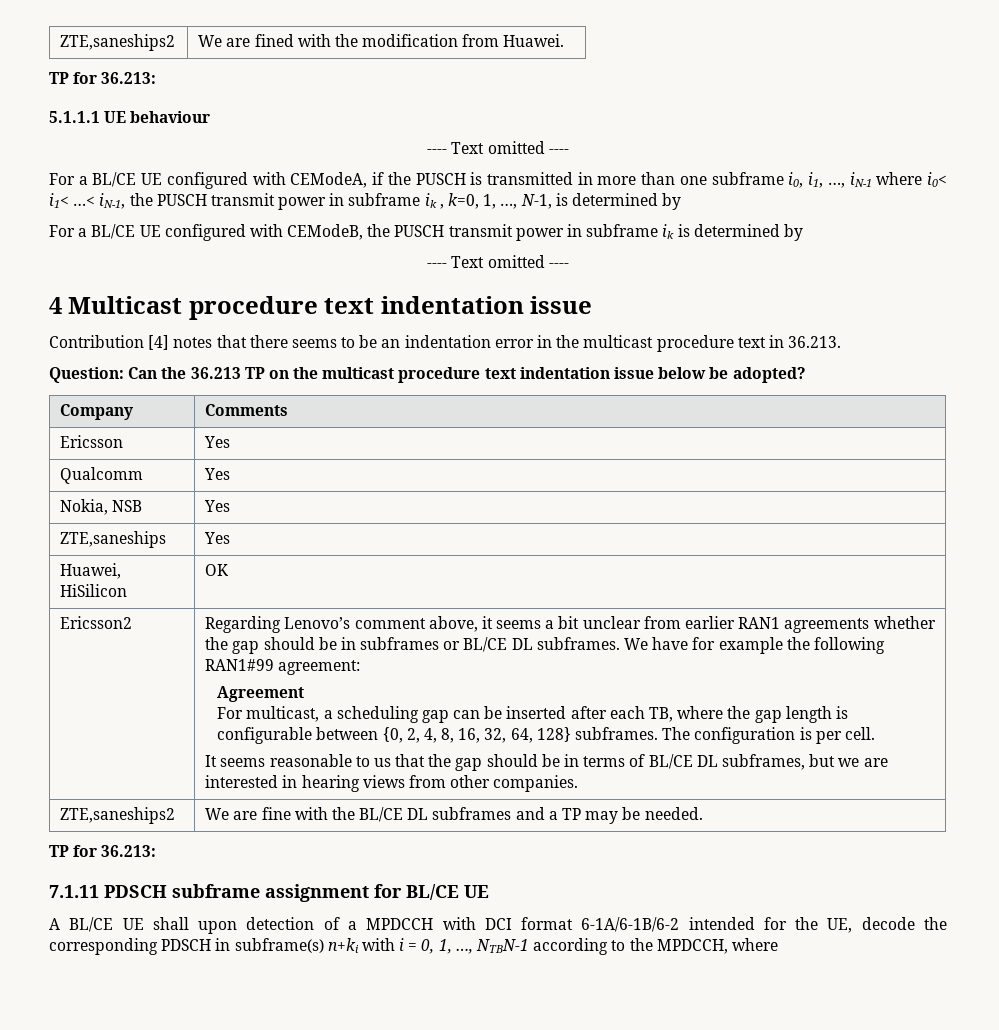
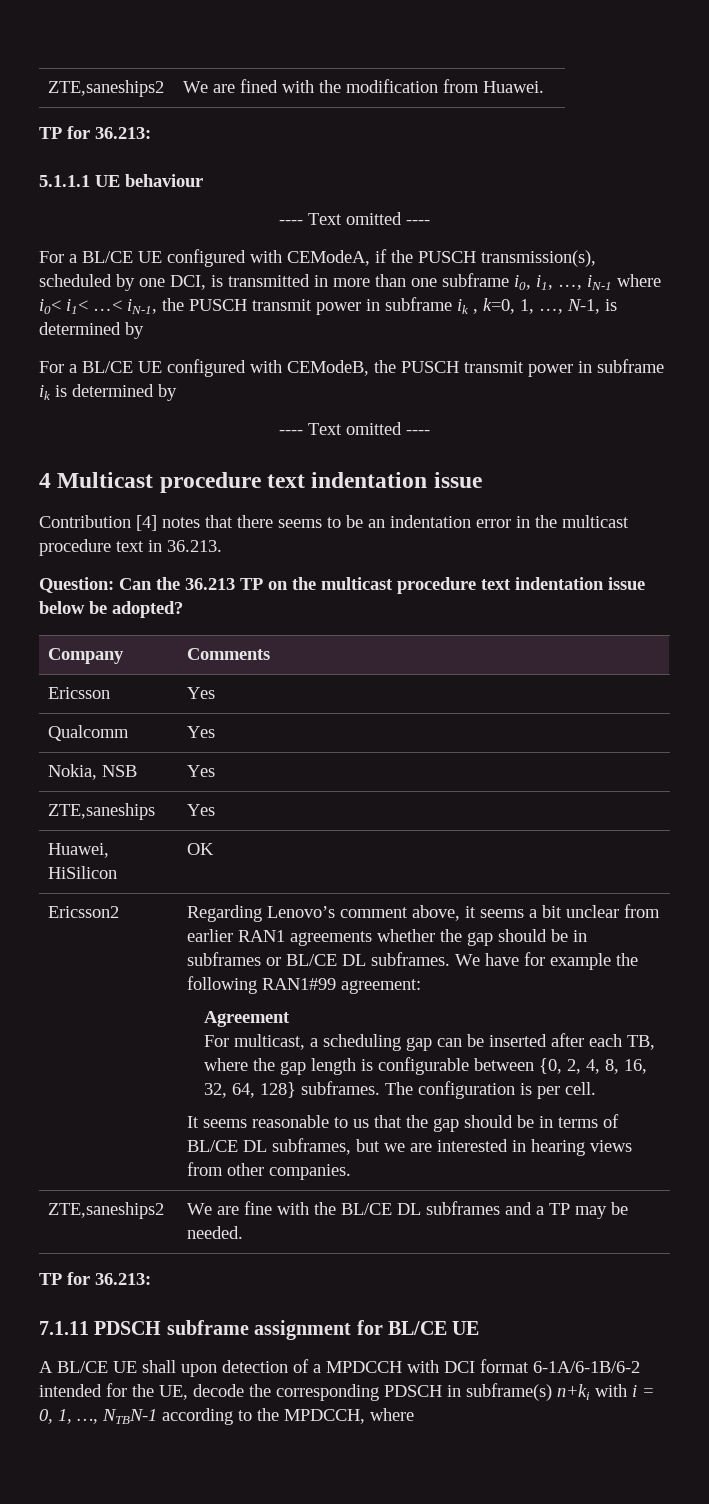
- For a BL/CE UE configured with CEModeA, if the PUSCH is transmitted in more than one subframe i0, i1, …, iN-1 where i0< i1< …< iN-1, the PUSCH transmit power in subframe ik , k=0, 1, …, N-1, is determined by
+ For a BL/CE UE configured with CEModeA, if the PUSCH transmission(s), scheduled by one DCI, is transmitted in more than one subframe i0, i1, …, iN-1 where i0< i1< …< iN-1, the PUSCH transmit power in subframe ik , k=0, 1, …, N-1, is determined by

